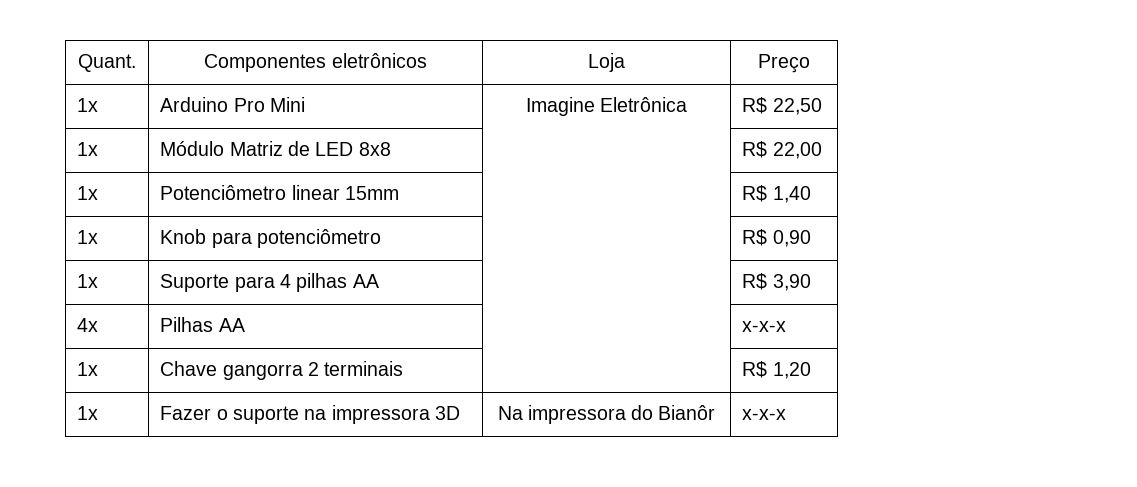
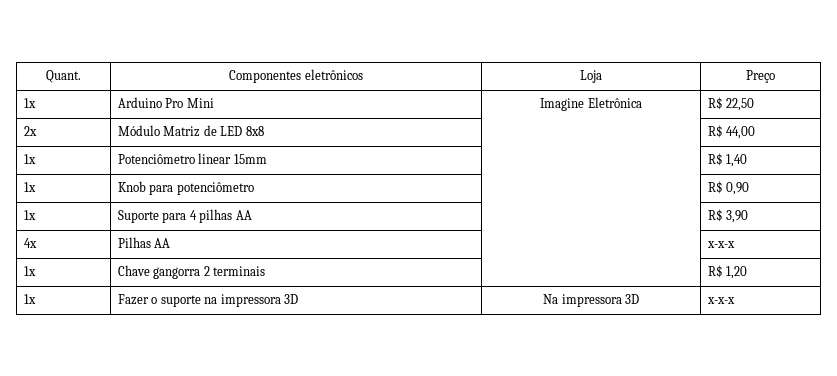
- 1x | Módulo Matriz de LED 8x8 | | R$ 22,00
+ 2x | Módulo Matriz de LED 8x8 | | R$ 44,00
- 1x | Fazer o suporte na impressora 3D | Na impressora do Bianôr | x-x-x
+ 1x | Fazer o suporte na impressora 3D | Na impressora 3D | x-x-x

